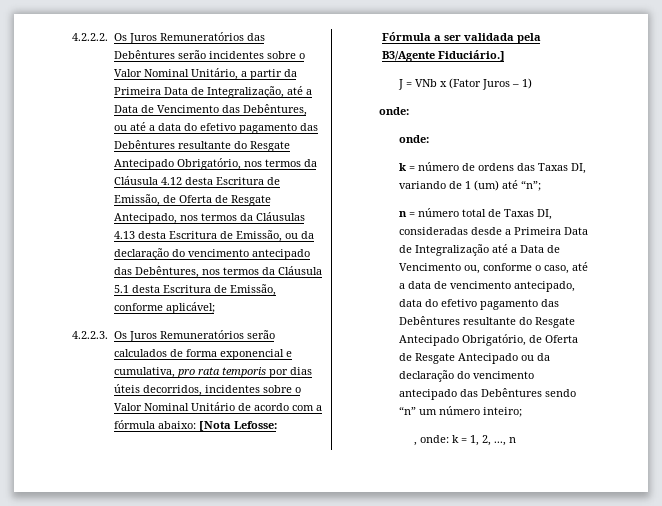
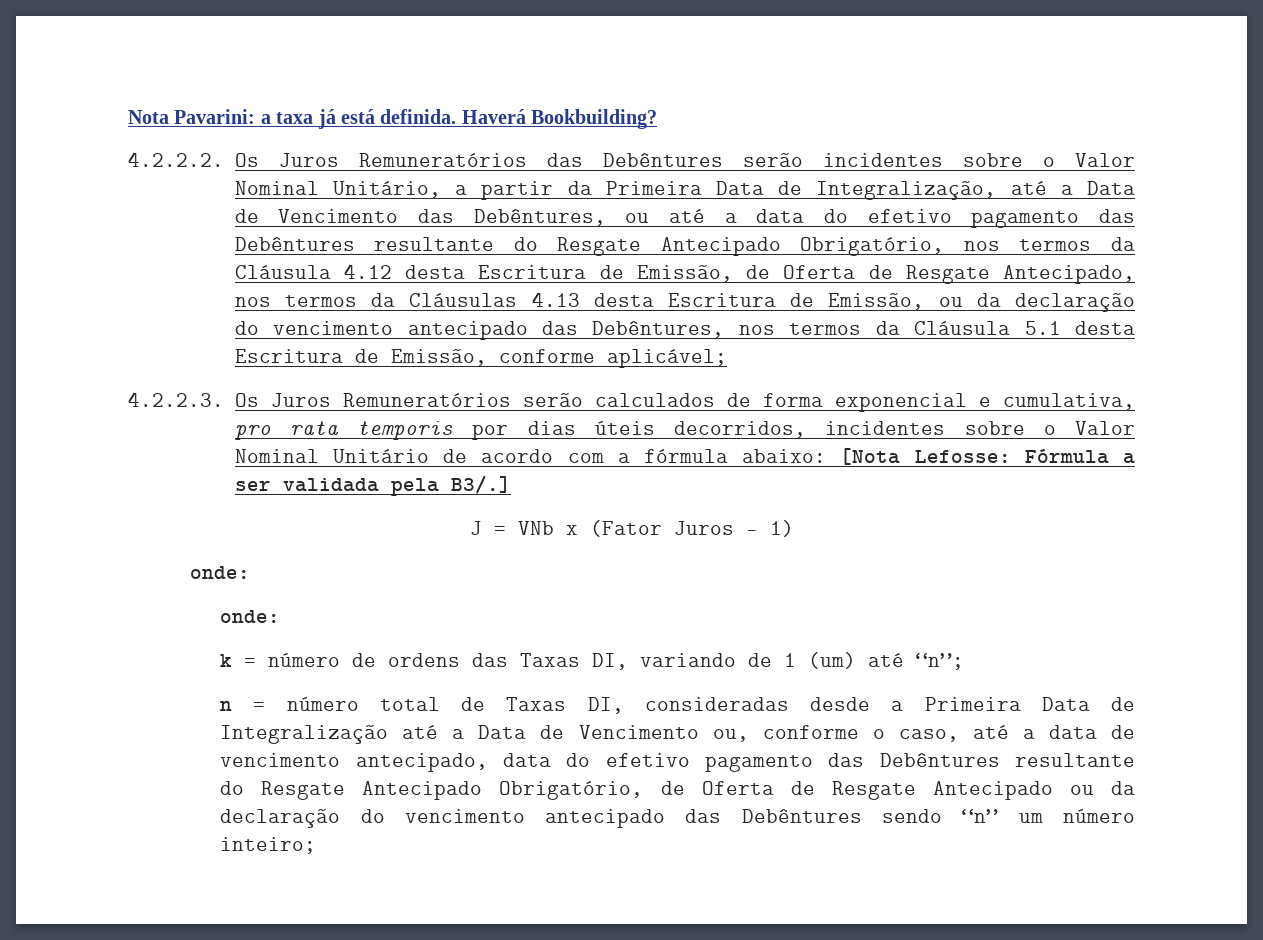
+ Nota Pavarini: a taxa já está definida. Haverá Bookbuilding?
- 4.2.2.3. Os Juros Remuneratórios serão calculados de forma exponencial e cumulativa, pro rata temporis por dias úteis decorridos, incidentes sobre o Valor Nominal Unitário de acordo com a fórmula abaixo: [Nota Lefosse: Fórmula a ser validada pela B3/Agente Fiduciário.]
+ 4.2.2.3. Os Juros Remuneratórios serão calculados de forma exponencial e cumulativa, pro rata temporis por dias úteis decorridos, incidentes sobre o Valor Nominal Unitário de acordo com a fórmula abaixo: [Nota Lefosse: Fórmula a ser validada pela B3/.]
- , onde: k = 1, 2, ..., n

